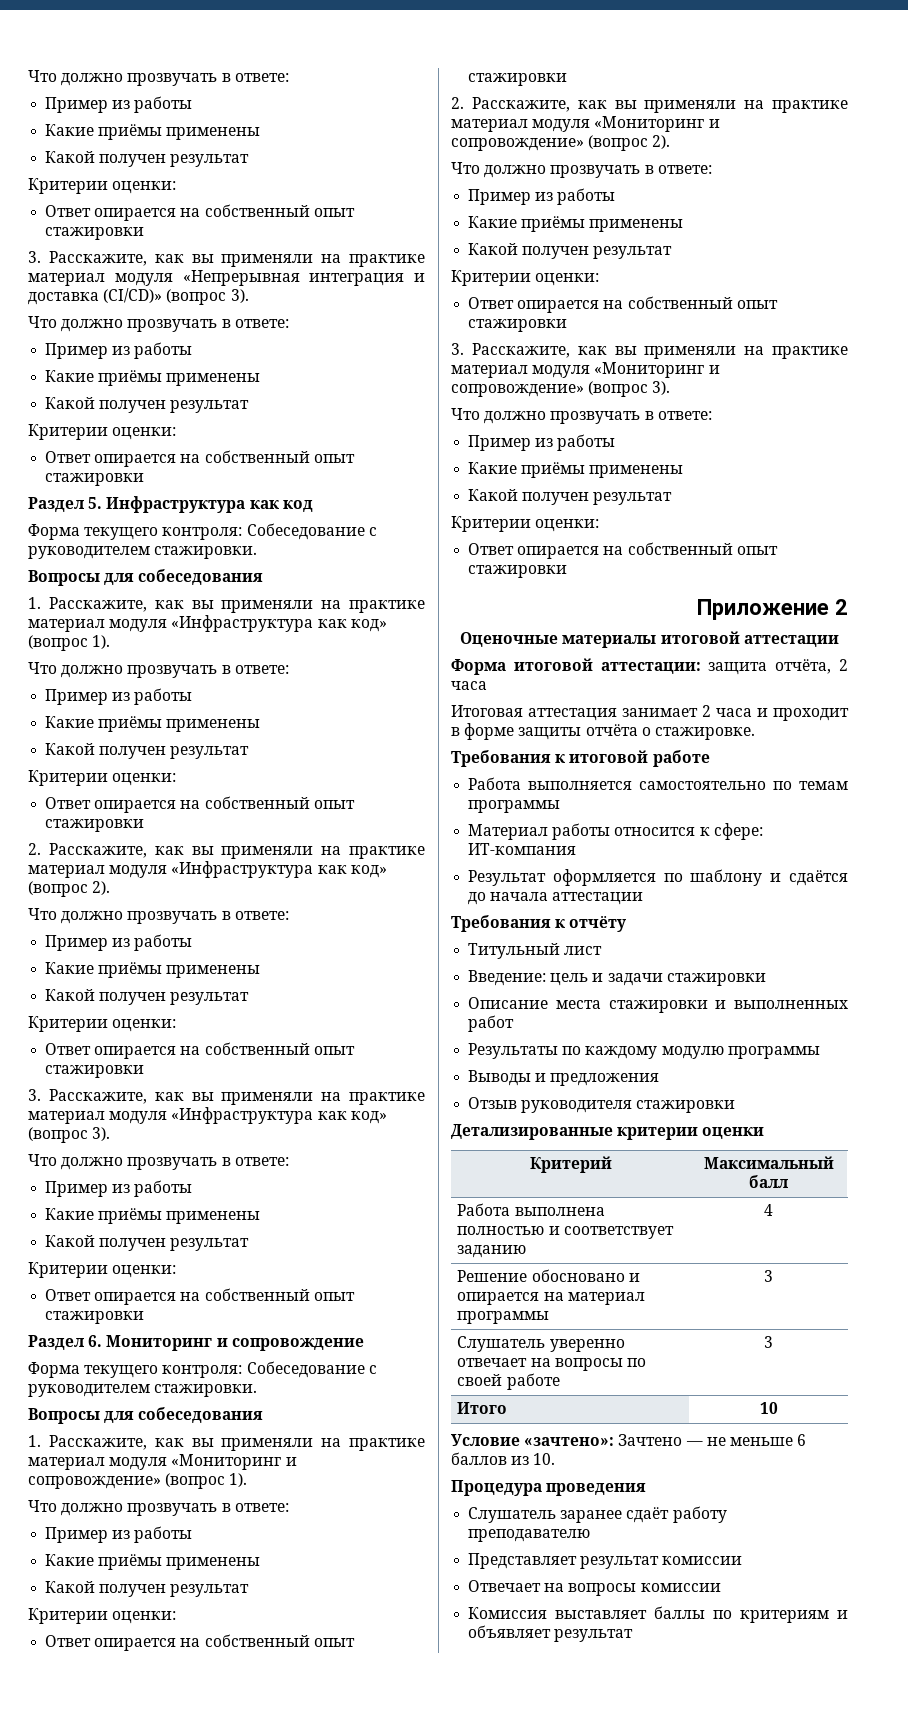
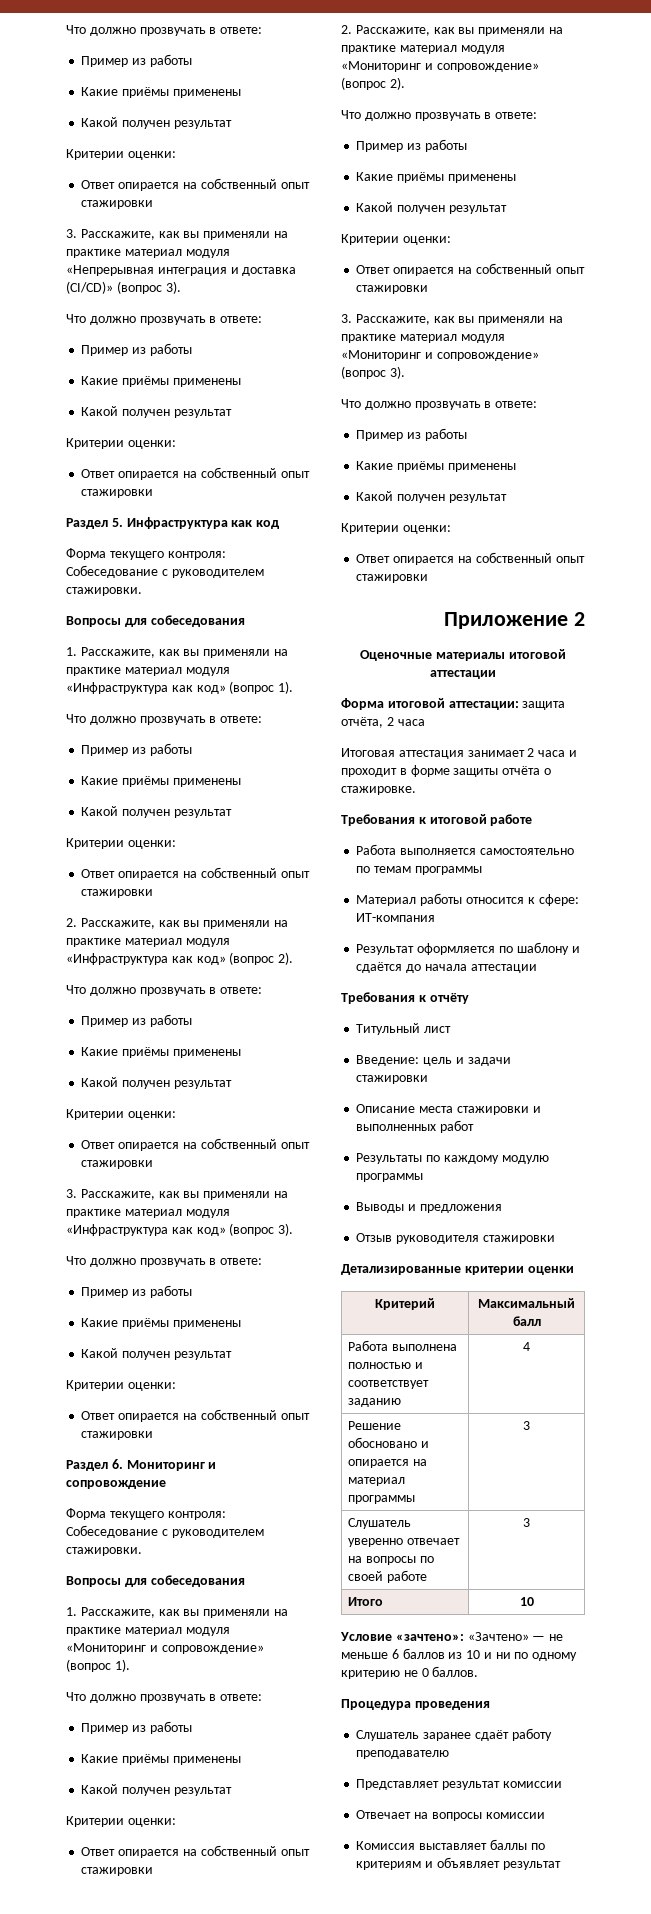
- Условие «зачтено»: Зачтено — не меньше 6 баллов из 10.
+ Условие «зачтено»: «Зачтено» — не меньше 6 баллов из 10 и ни по одному критерию не 0 баллов.

